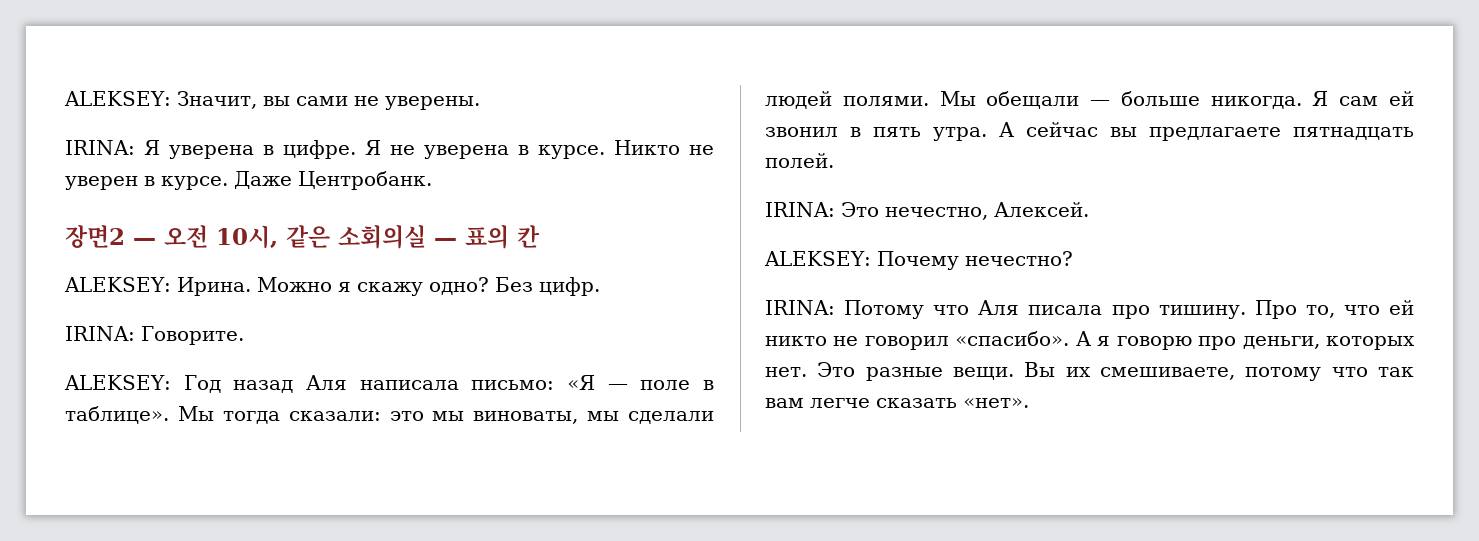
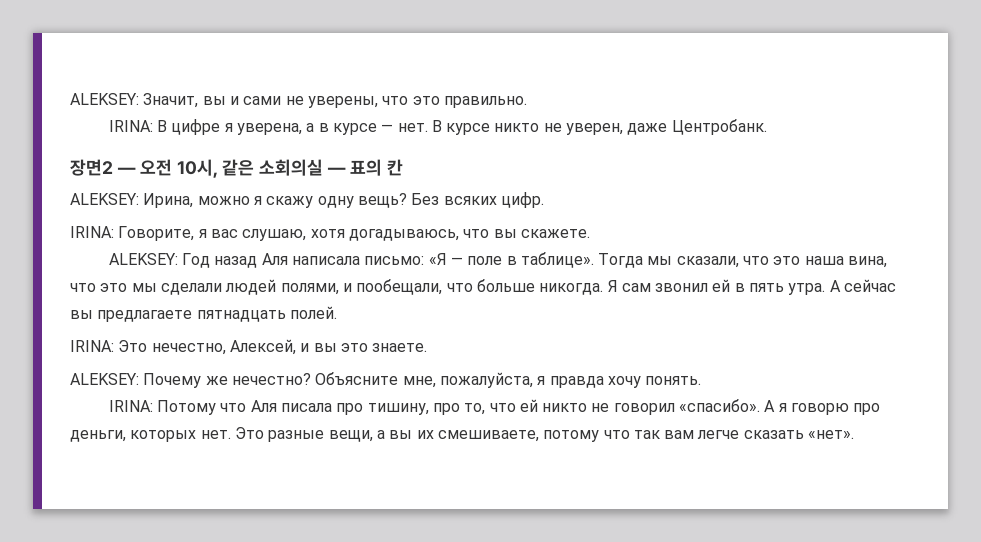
- ALEKSEY: Значит, вы сами не уверены.
- IRINA: Я уверена в цифре. Я не уверена в курсе. Никто не уверен в курсе. Даже Центробанк.
+ ALEKSEY: Значит, вы и сами не уверены, что это правильно.
+ IRINA: В цифре я уверена, а в курсе — нет. В курсе никто не уверен, даже Центробанк.
- ALEKSEY: Ирина. Можно я скажу одно? Без цифр.
- IRINA: Говорите.
+ ALEKSEY: Ирина, можно я скажу одну вещь? Без всяких цифр.
+ IRINA: Говорите, я вас слушаю, хотя догадываюсь, что вы скажете.
- Мы тогда сказали: это мы виноваты, мы сделали людей полями. Мы обещали — больше никогда.
+ Тогда мы сказали, что это наша вина, что это мы сделали людей полями, и пообещали, что больше никогда.
- Я сам ей звонил в пять утра.
+ Я сам звонил ей в пять утра.
- IRINA: Это нечестно, Алексей.
+ IRINA: Это нечестно, Алексей, и вы это знаете.
- ALEKSEY: Почему нечестно?
+ ALEKSEY: Почему же нечестно? Объясните мне, пожалуйста, я правда хочу понять.
- IRINA: Потому что Аля писала про тишину. Про то, что ей никто не говорил «спасибо».
+ IRINA: Потому что Аля писала про тишину, про то, что ей никто не говорил «спасибо».
- Это разные вещи. Вы их смешиваете, потому что так вам легче сказать «нет».
+ Это разные вещи, а вы их смешиваете, потому что так вам легче сказать «нет».

